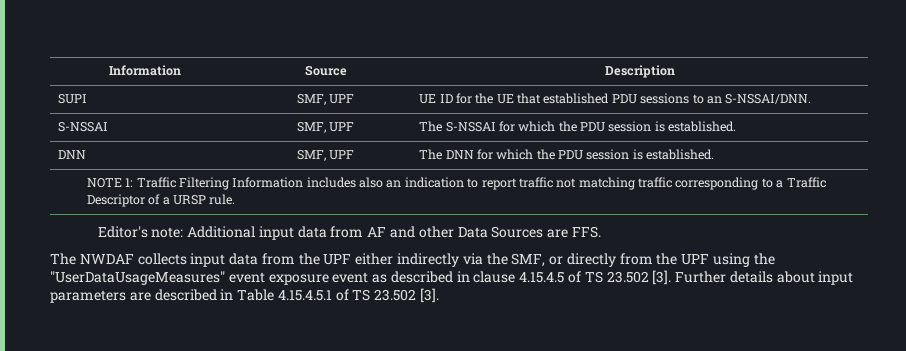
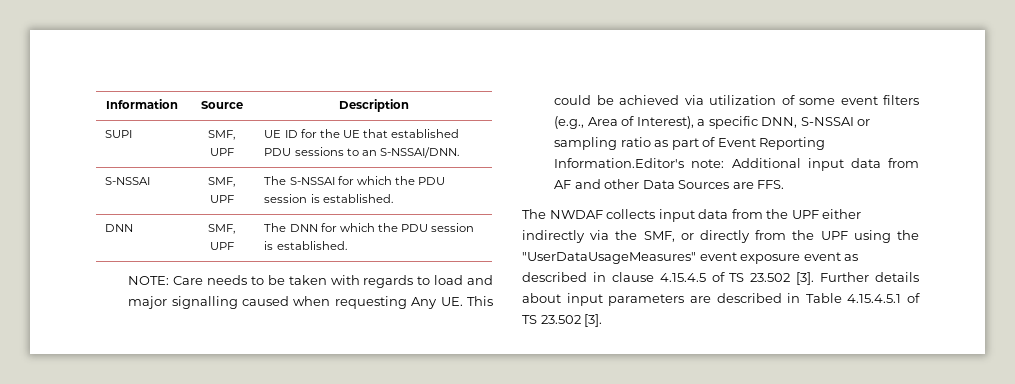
- NOTE 1: Traffic Filtering Information includes also an indication to report traffic not matching traffic corresponding to a Traffic Descriptor of a URSP rule.
- Editor's note: Additional input data from AF and other Data Sources are FFS.
+ NOTE: Care needs to be taken with regards to load and major signalling caused when requesting Any UE. This could be achieved via utilization of some event filters (e.g., Area of Interest), a specific DNN, S-NSSAI or sampling ratio as part of Event Reporting Information.Editor's note: Additional input data from AF and other Data Sources are FFS.

